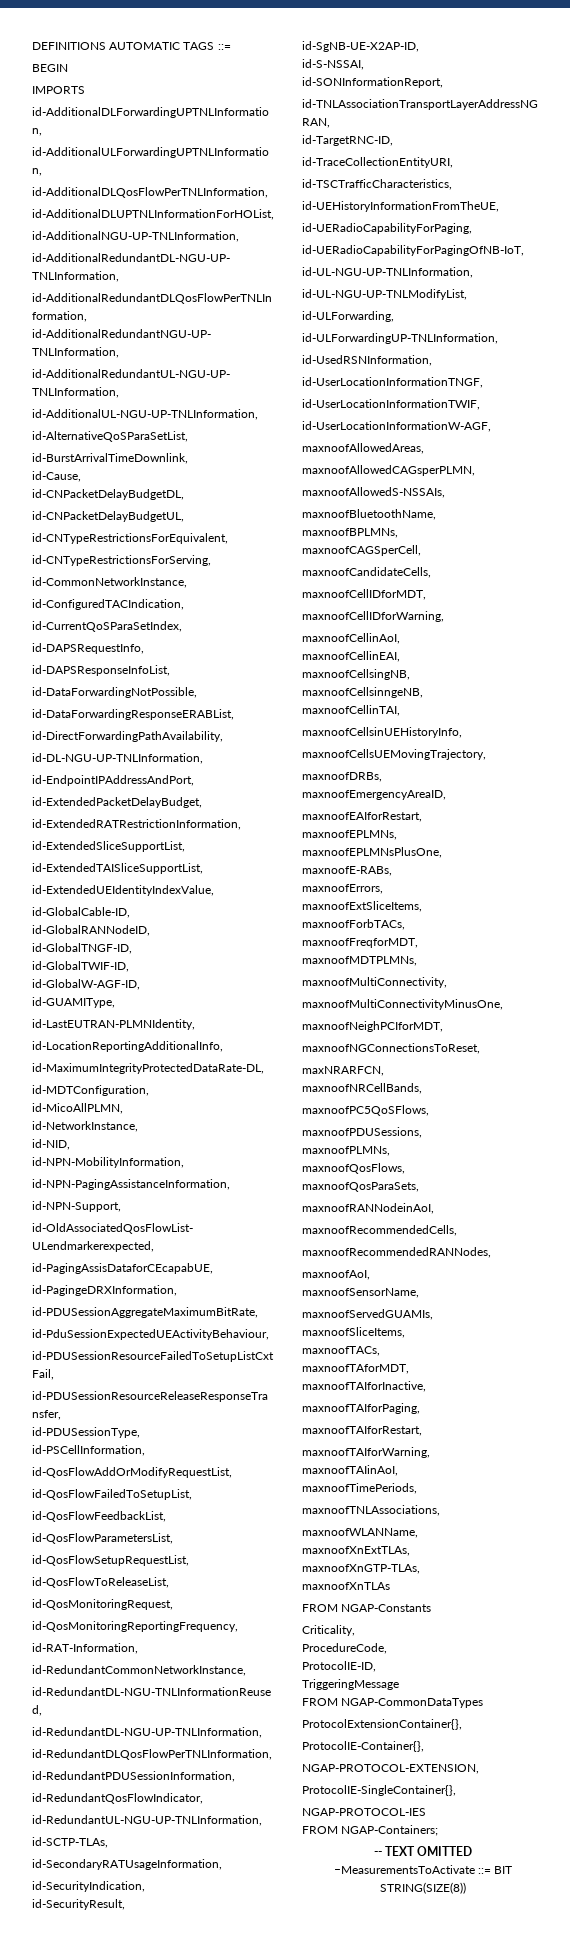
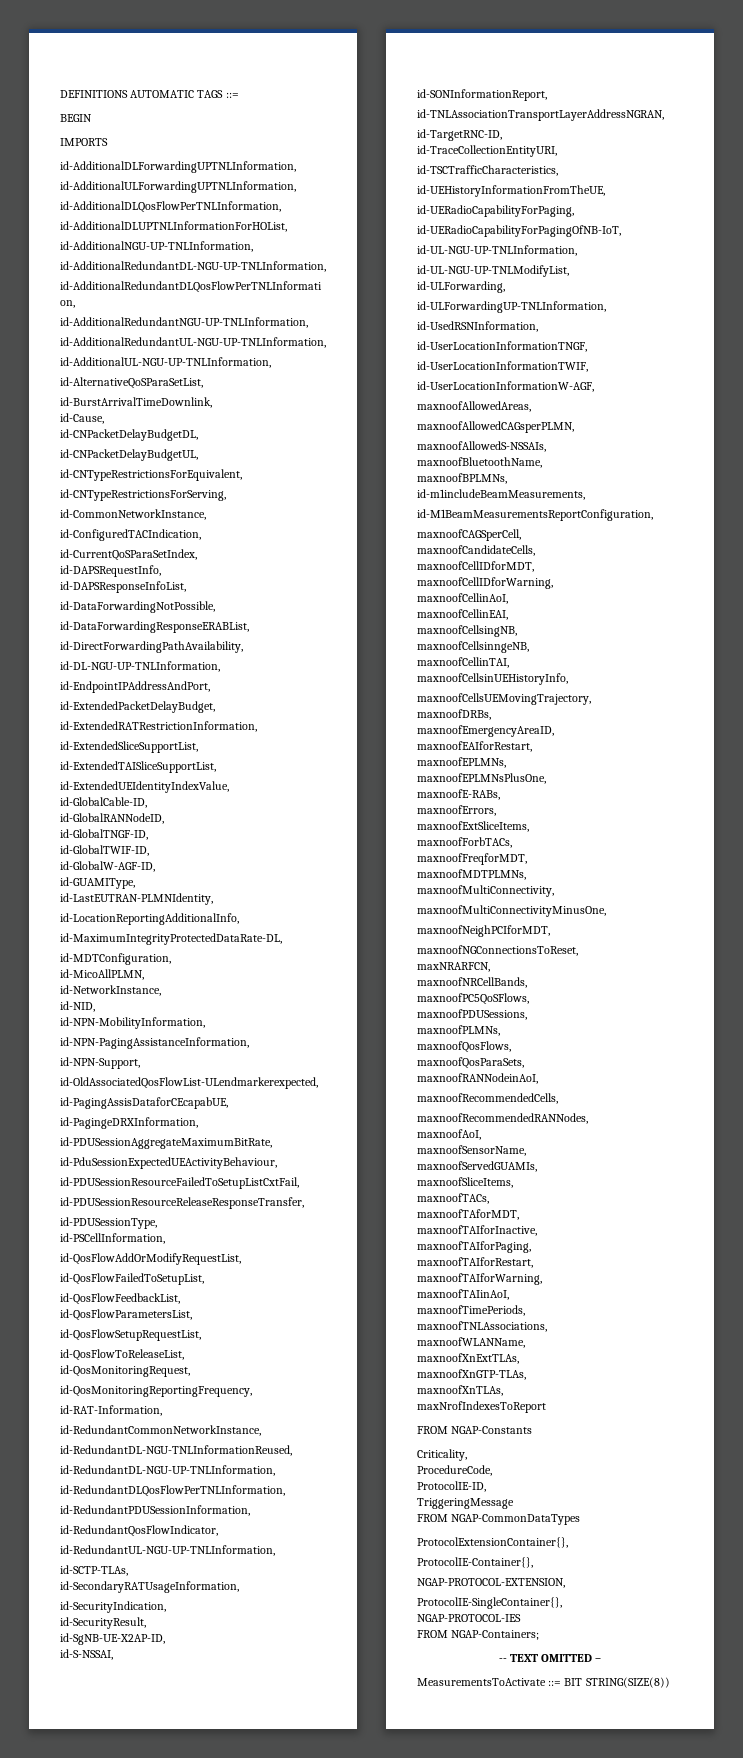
+ id-m1includeBeamMeasurements,
+ id-M1BeamMeasurementsReportConfiguration,
- maxnoofXnTLAs
+ maxnoofXnTLAs,
+ maxNrofIndexesToReport
- -- TEXT OMITTED –MeasurementsToActivate ::= BIT STRING(SIZE(8))
+ -- TEXT OMITTED –
+ MeasurementsToActivate ::= BIT STRING(SIZE(8))

